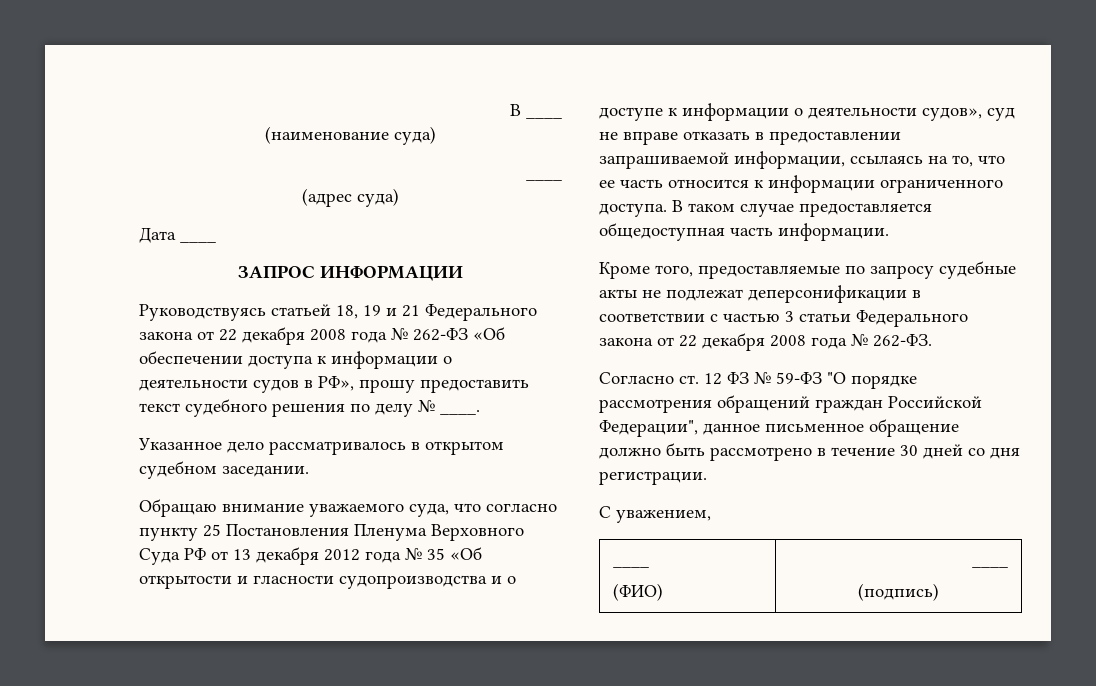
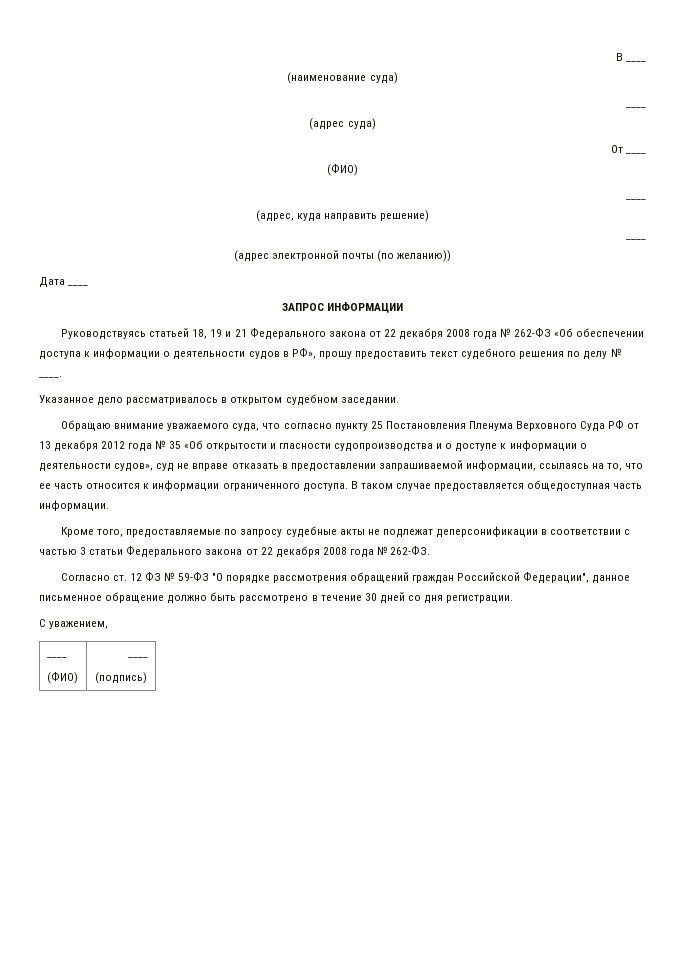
+ От ____
+ (ФИО)
+ ____
+ (адрес, куда направить решение)
+ ____
+ (адрес электронной почты (по желанию))

